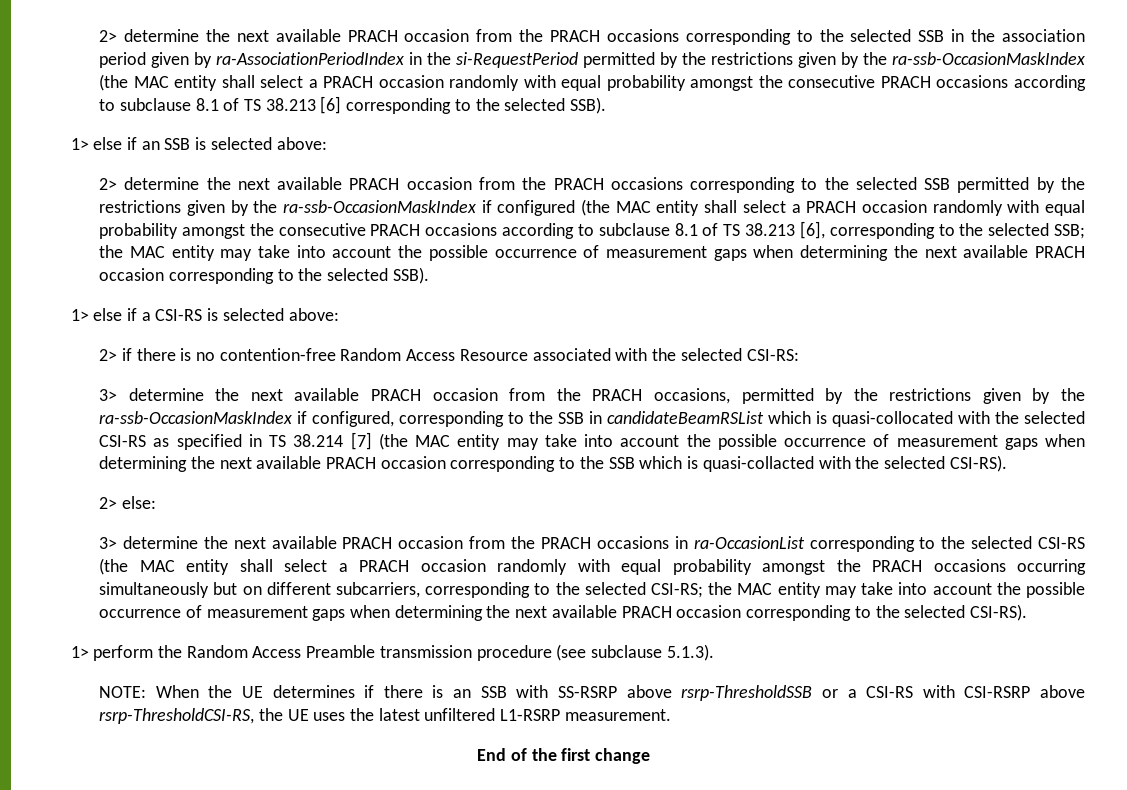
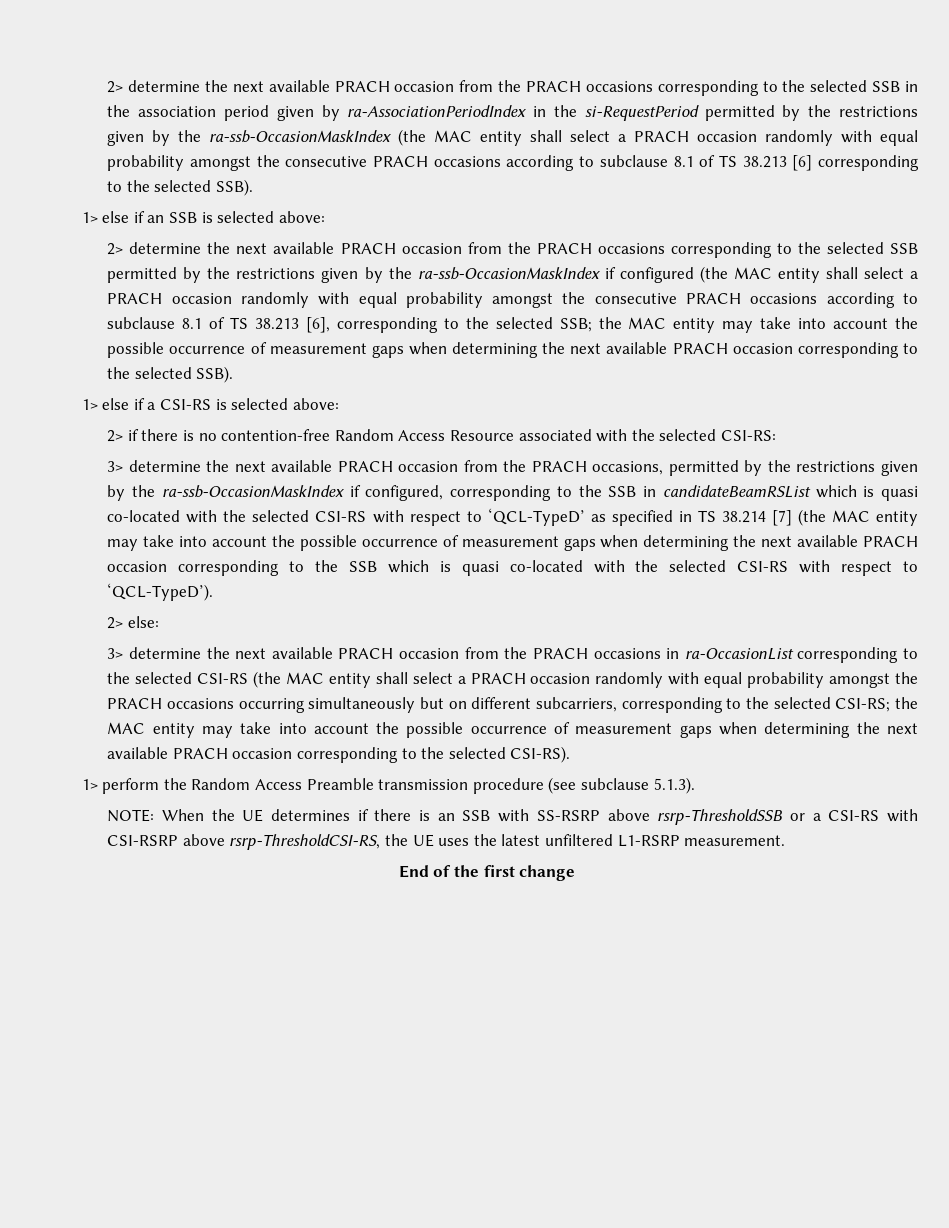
- 3> determine the next available PRACH occasion from the PRACH occasions, permitted by the restrictions given by the ra-ssb-OccasionMaskIndex if configured, corresponding to the SSB in candidateBeamRSList which is quasi-collocated with the selected CSI-RS as specified in TS 38.214 [7] (the MAC entity may take into account the possible occurrence of measurement gaps when determining the next available PRACH occasion corresponding to the SSB which is quasi-collacted with the selected CSI-RS).
+ 3> determine the next available PRACH occasion from the PRACH occasions, permitted by the restrictions given by the ra-ssb-OccasionMaskIndex if configured, corresponding to the SSB in candidateBeamRSList which is quasi co-located with the selected CSI-RS with respect to ‘QCL-TypeD’ as specified in TS 38.214 [7] (the MAC entity may take into account the possible occurrence of measurement gaps when determining the next available PRACH occasion corresponding to the SSB which is quasi co-located with the selected CSI-RS with respect to ‘QCL-TypeD’).

